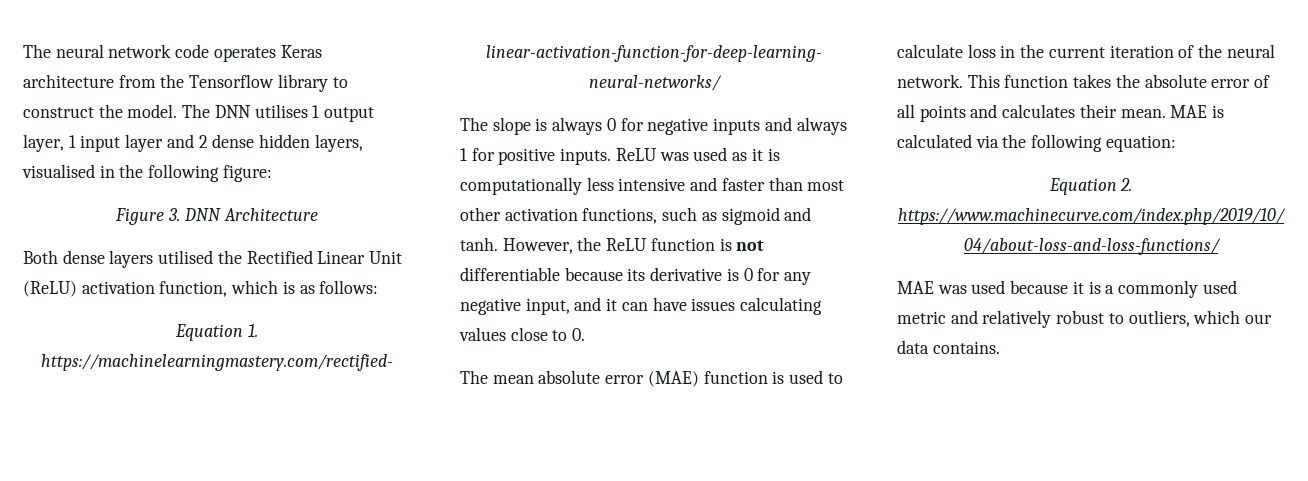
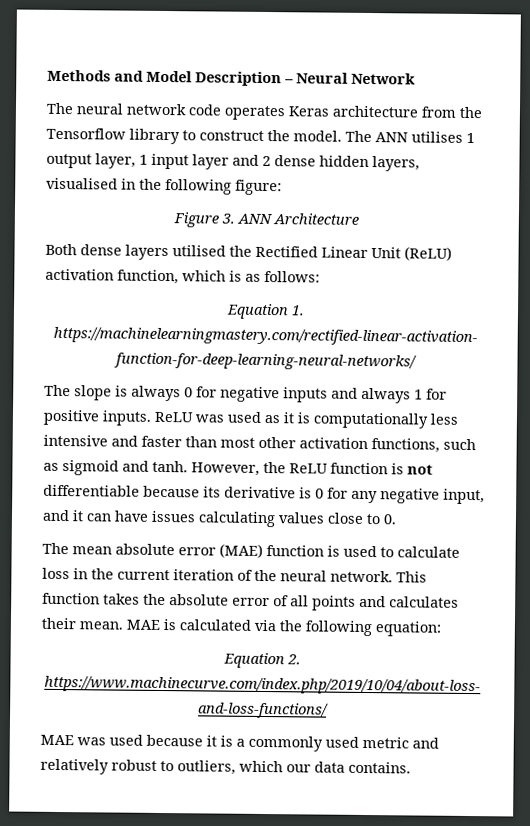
+ Methods and Model Description – Neural Network
- The DNN utilises 1 output layer, 1 input layer and 2 dense hidden layers, visualised in the following figure:
+ The ANN utilises 1 output layer, 1 input layer and 2 dense hidden layers, visualised in the following figure:
- Figure 3. DNN Architecture
+ Figure 3. ANN Architecture

